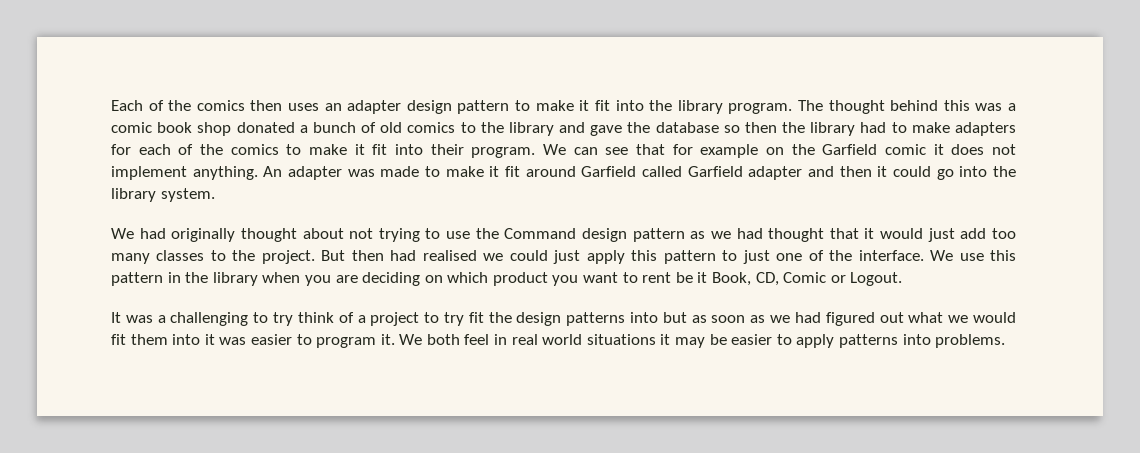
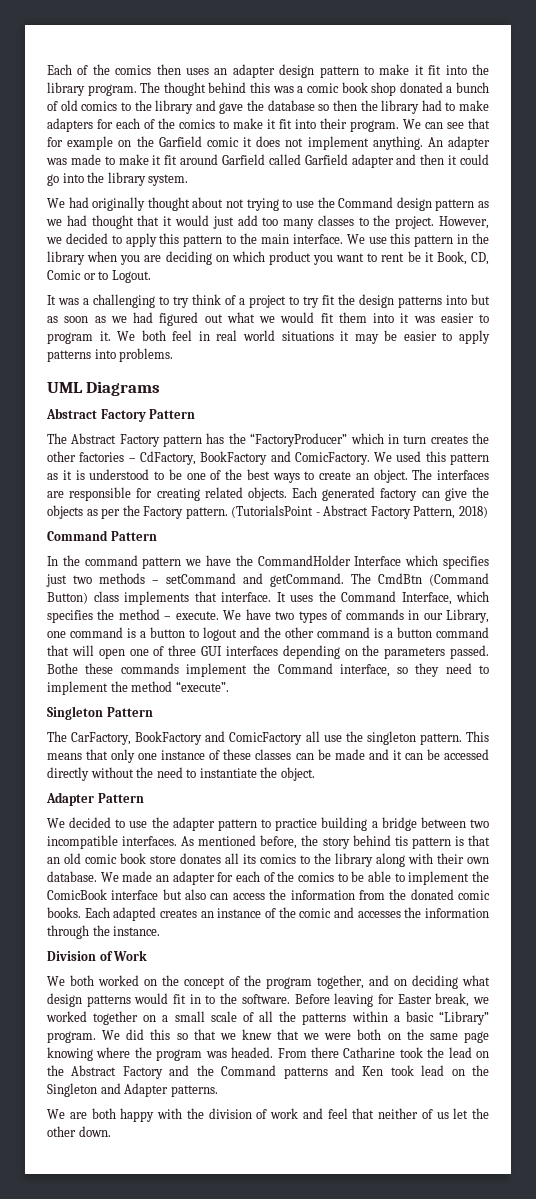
- But then had realised we could just apply this pattern to just one of the interface.
+ However, we decided to apply this pattern to the main interface.
- We use this pattern in the library when you are deciding on which product you want to rent be it Book, CD, Comic or Logout.
+ We use this pattern in the library when you are deciding on which product you want to rent be it Book, CD, Comic or to Logout.
+ UML Diagrams
+ Abstract Factory Pattern
+ The Abstract Factory pattern has the “FactoryProducer” which in turn creates the other factories – CdFactory, BookFactory and ComicFactory. We used this pattern as it is understood to be one of the best ways to create an object. The interfaces are responsible for creating related objects. Each generated factory can give the objects as per the Factory pattern. (TutorialsPoint - Abstract Factory Pattern, 2018)
+ Command Pattern
+ In the command pattern we have the CommandHolder Interface which specifies just two methods – setCommand and getCommand. The CmdBtn (Command Button) class implements that interface. It uses the Command Interface, which specifies the method – execute. We have two types of commands in our Library, one command is a button to logout and the other command is a button command that will open one of three GUI interfaces depending on the parameters passed. Bothe these commands implement the Command interface, so they need to implement the method “execute”.
+ Singleton Pattern
+ The CarFactory, BookFactory and ComicFactory all use the singleton pattern. This means that only one instance of these classes can be made and it can be accessed directly without the need to instantiate the object.
+ Adapter Pattern
+ We decided to use the adapter pattern to practice building a bridge between two incompatible interfaces. As mentioned before, the story behind tis pattern is that an old comic book store donates all its comics to the library along with their own database. We made an adapter for each of the comics to be able to implement the ComicBook interface but also can access the information from the donated comic books. Each adapted creates an instance of the comic and accesses the information through the instance.
+ Division of Work
+ We both worked on the concept of the program together, and on deciding what design patterns would fit in to the software. Before leaving for Easter break, we worked together on a small scale of all the patterns within a basic “Library” program. We did this so that we knew that we were both on the same page knowing where the program was headed. From there Catharine took the lead on the Abstract Factory and the Command patterns and Ken took lead on the Singleton and Adapter patterns.
+ We are both happy with the division of work and feel that neither of us let the other down.

